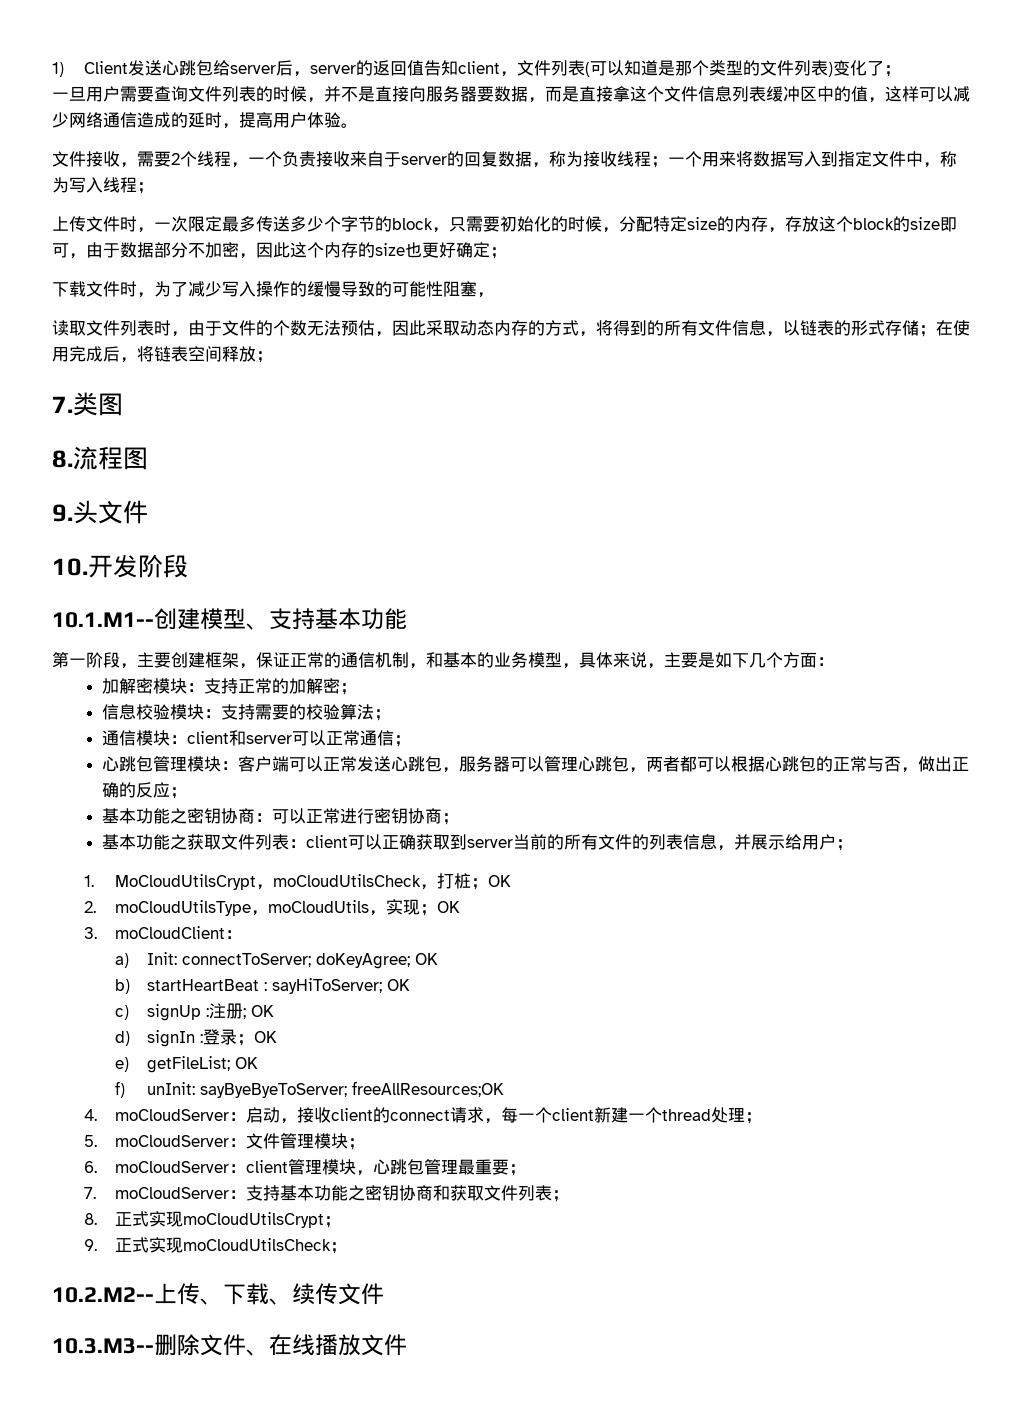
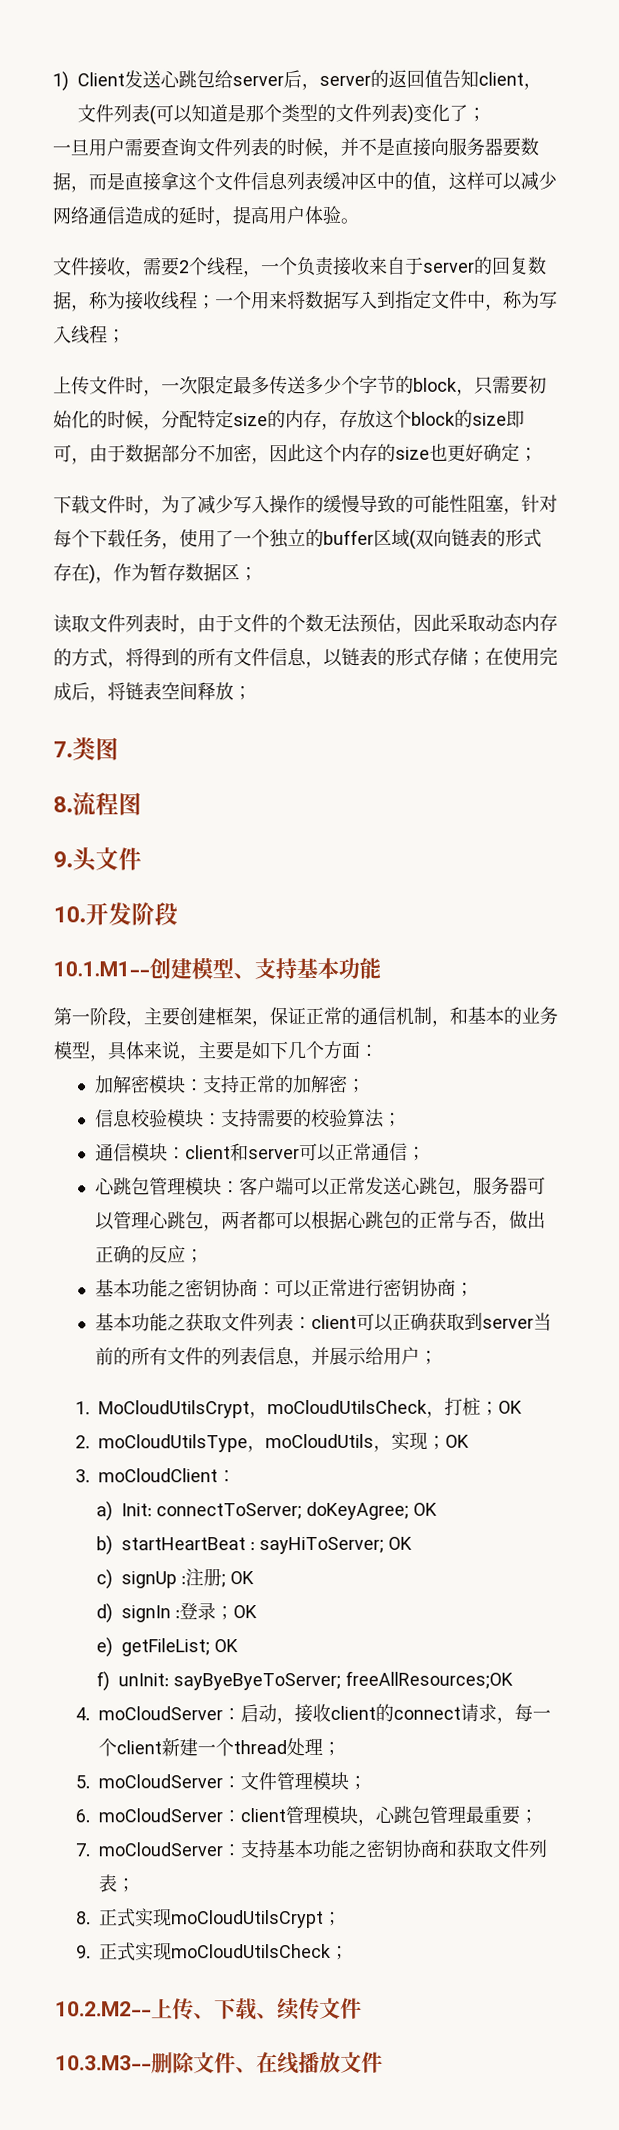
- 下载文件时，为了减少写入操作的缓慢导致的可能性阻塞，
+ 下载文件时，为了减少写入操作的缓慢导致的可能性阻塞，针对每个下载任务，使用了一个独立的buffer区域(双向链表的形式存在)，作为暂存数据区；

